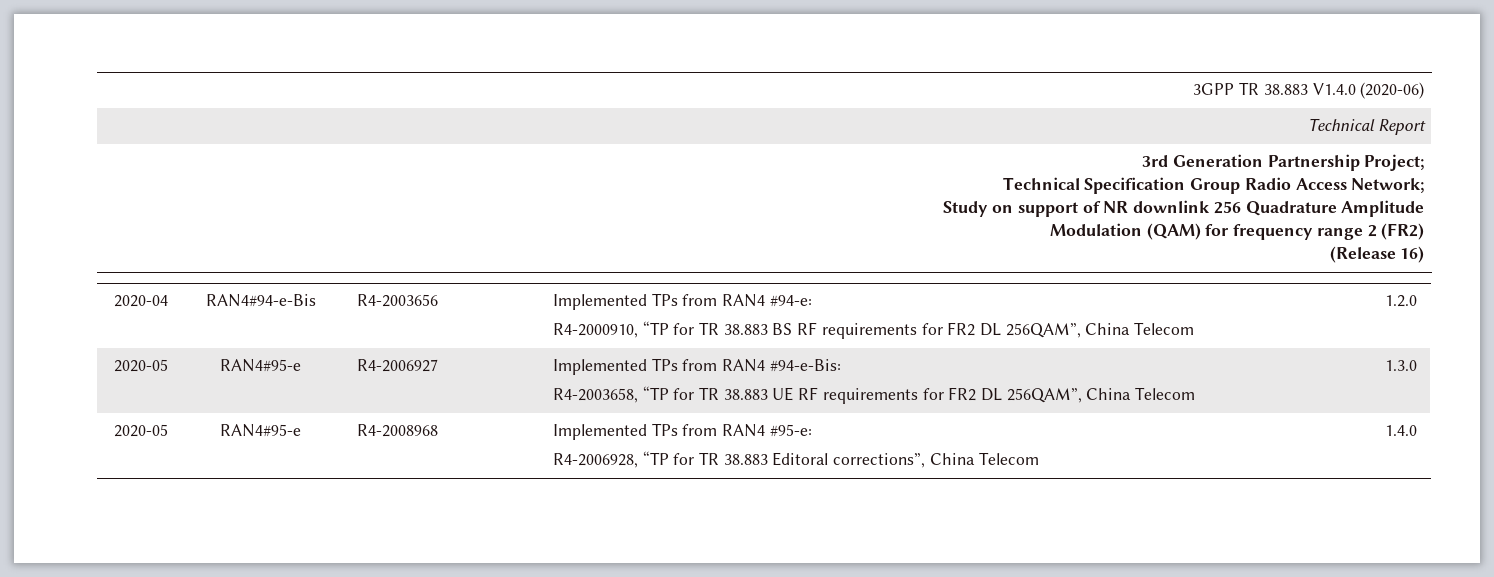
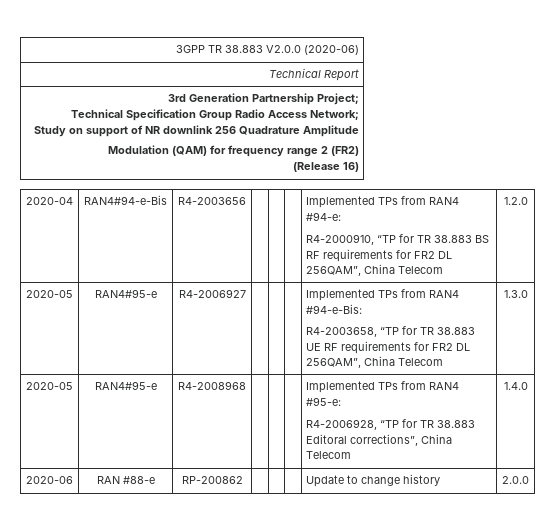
- 3GPP TR 38.883 V1.4.0 (2020-06)
+ 3GPP TR 38.883 V2.0.0 (2020-06)
+ 2020-06 | RAN #88-e | RP-200862 | | | | Update to change history | 2.0.0

